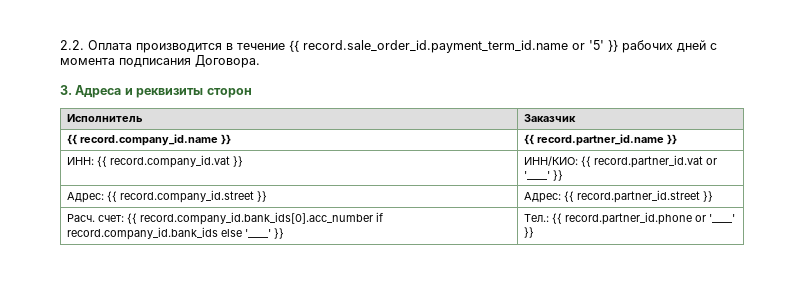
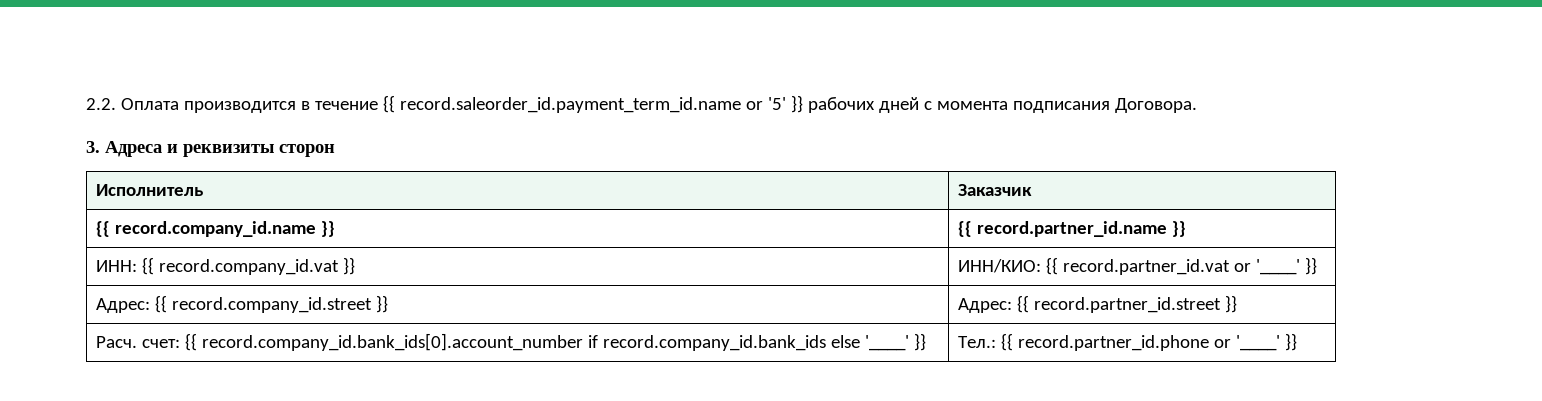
- 2.2. Оплата производится в течение {{ record.sale_order_id.payment_term_id.name or '5' }} рабочих дней с момента подписания Договора.
+ 2.2. Оплата производится в течение {{ record.saleorder_id.payment_term_id.name or '5' }} рабочих дней с момента подписания Договора.
- Расч. счет: {{ record.company_id.bank_ids[0].acc_number if record.company_id.bank_ids else '____' }} | Тел.: {{ record.partner_id.phone or '____' }}
+ Расч. счет: {{ record.company_id.bank_ids[0].account_number if record.company_id.bank_ids else '____' }} | Тел.: {{ record.partner_id.phone or '____' }}

